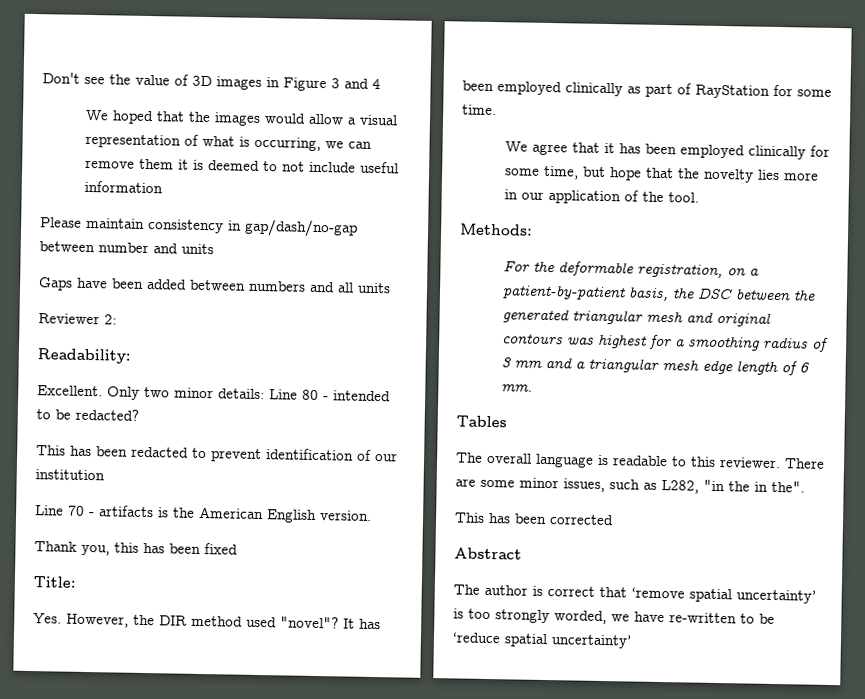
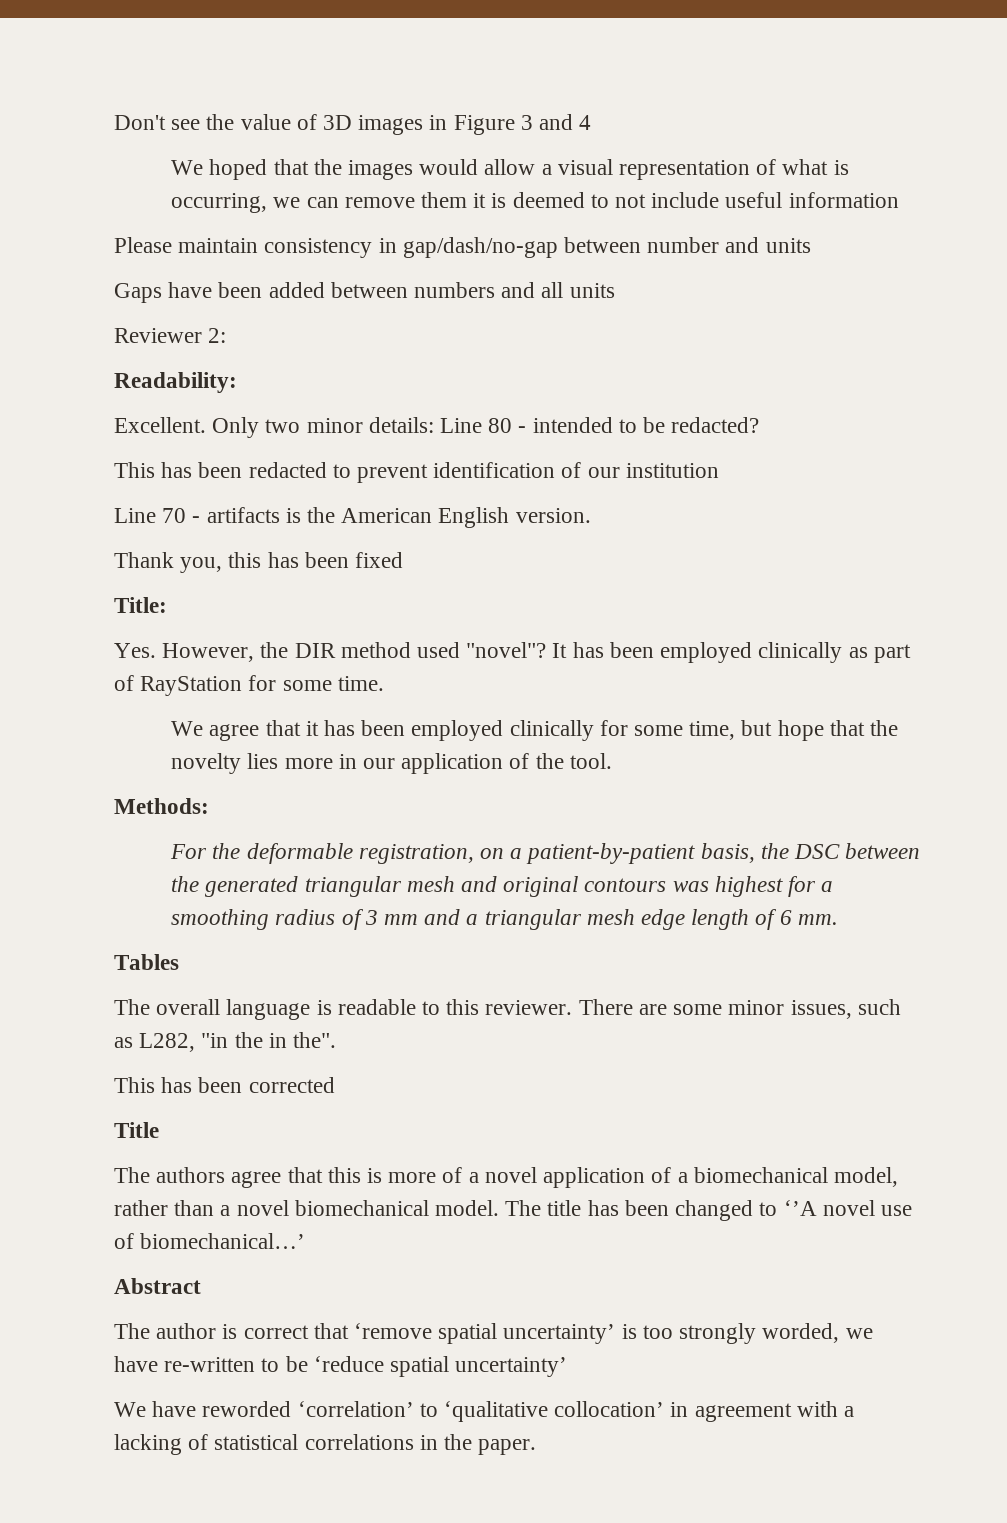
+ Title
+ The authors agree that this is more of a novel application of a biomechanical model, rather than a novel biomechanical model. The title has been changed to ‘’A novel use of biomechanical…’
+ We have reworded ‘correlation’ to ‘qualitative collocation’ in agreement with a lacking of statistical correlations in the paper.

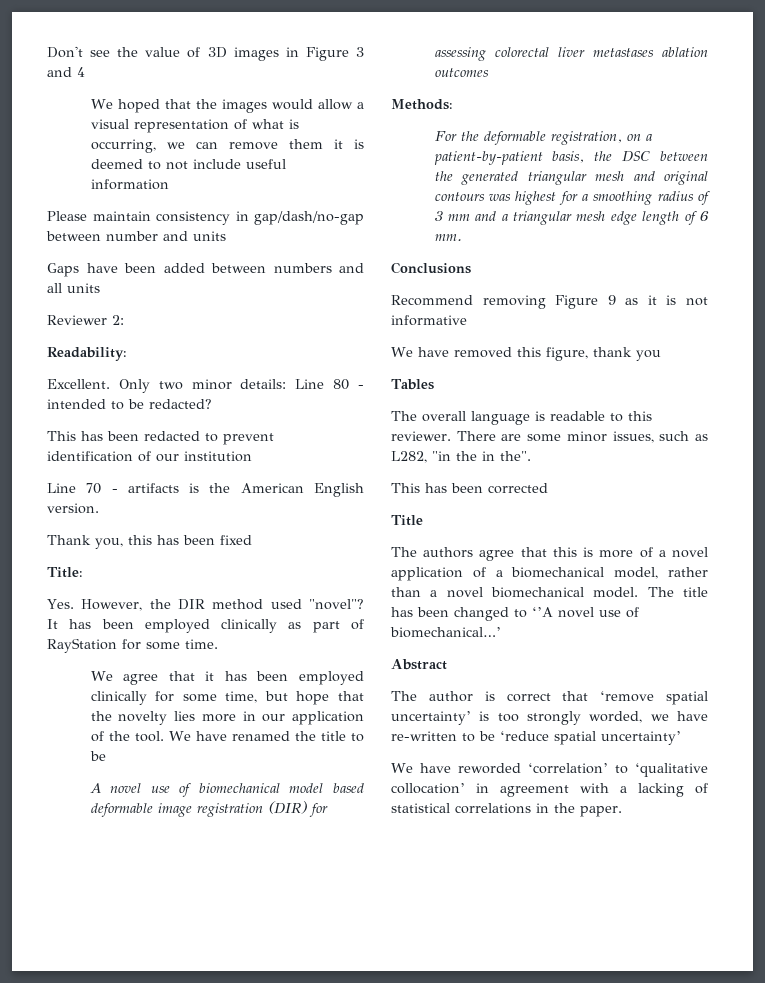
+ We have renamed the title to be
+ A novel use of biomechanical model based deformable image registration (DIR) for assessing colorectal liver metastases ablation outcomes
+ Conclusions
+ Recommend removing Figure 9 as it is not informative
+ We have removed this figure, thank you

